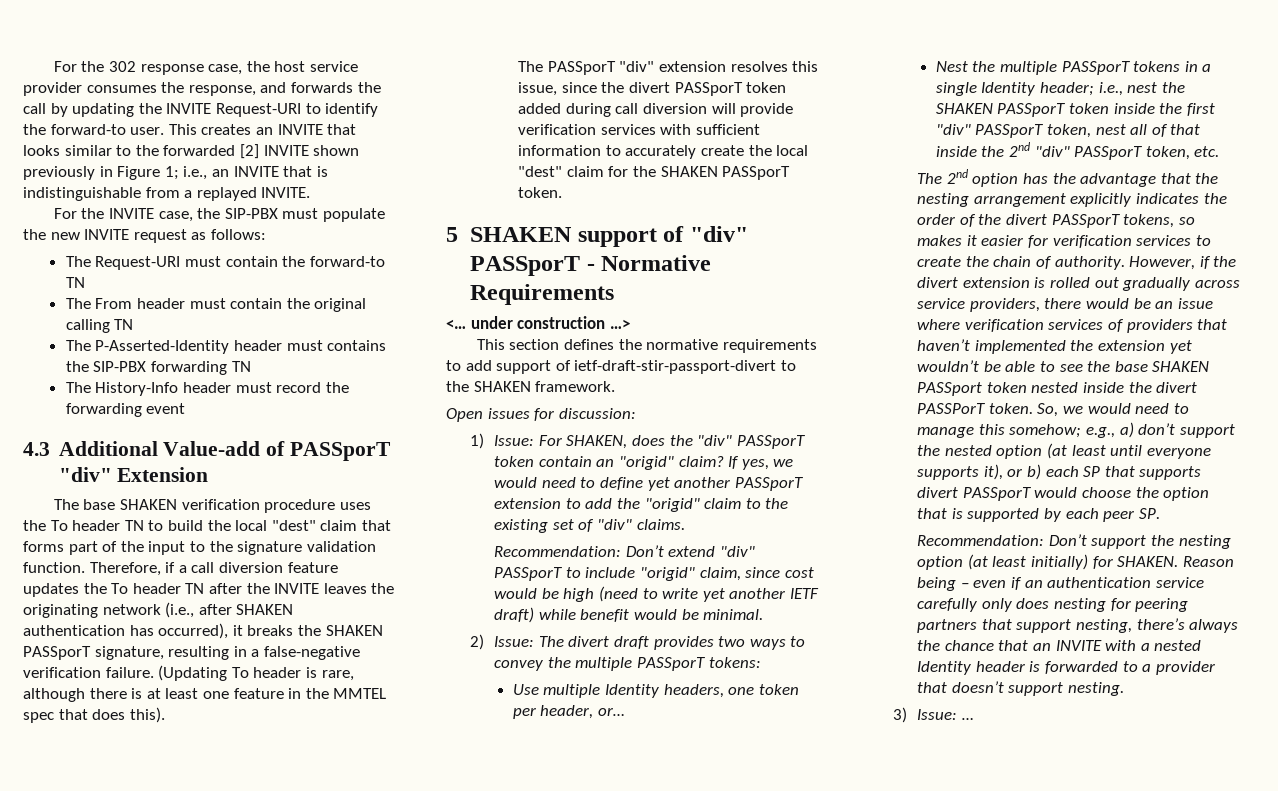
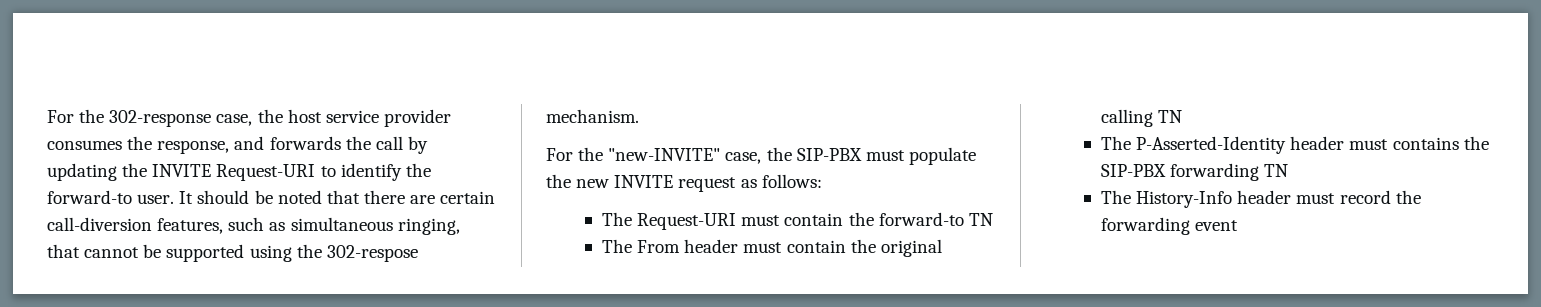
- For the 302 response case, the host service provider consumes the response, and forwards the call by updating the INVITE Request-URI to identify the forward-to user.
+ For the 302-response case, the host service provider consumes the response, and forwards the call by updating the INVITE Request-URI to identify the forward-to user.
- This creates an INVITE that looks similar to the forwarded [2] INVITE shown previously in Figure 1; i.e., an INVITE that is indistinguishable from a replayed INVITE.
- For the INVITE case, the SIP-PBX must populate the new INVITE request as follows:
+ It should be noted that there are certain call-diversion features, such as simultaneous ringing, that cannot be supported using the 302-respose mechanism.
+ For the "new-INVITE" case, the SIP-PBX must populate the new INVITE request as follows:
- 4.3 Additional Value-add of PASSporT "div" Extension
- The base SHAKEN verification procedure uses the To header TN to build the local "dest" claim that forms part of the input to the signature validation function. Therefore, if a call diversion feature updates the To header TN after the INVITE leaves the originating network (i.e., after SHAKEN authentication has occurred), it breaks the SHAKEN PASSporT signature, resulting in a false-negative verification failure. (Updating To header is rare, although there is at least one feature in the MMTEL spec that does this).
- The PASSporT "div" extension resolves this issue, since the divert PASSporT token added during call diversion will provide verification services with sufficient information to accurately create the local "dest" claim for the SHAKEN PASSporT token.
- 5 SHAKEN support of "div" PASSporT - Normative Requirements
- <… under construction …>
- This section defines the normative requirements to add support of ietf-draft-stir-passport-divert to the SHAKEN framework.
- Open issues for discussion:
- 1) Issue: For SHAKEN, does the "div" PASSporT token contain an "origid" claim? If yes, we would need to define yet another PASSporT extension to add the "origid" claim to the existing set of "div" claims.
- Recommendation: Don’t extend "div" PASSporT to include "origid" claim, since cost would be high (need to write yet another IETF draft) while benefit would be minimal.
- 2) Issue: The divert draft provides two ways to convey the multiple PASSporT tokens:
- Use multiple Identity headers, one token per header, or…
- Nest the multiple PASSporT tokens in a single Identity header; i.e., nest the SHAKEN PASSporT token inside the first "div" PASSporT token, nest all of that inside the 2nd "div" PASSporT token, etc.
- The 2nd option has the advantage that the nesting arrangement explicitly indicates the order of the divert PASSporT tokens, so makes it easier for verification services to create the chain of authority. However, if the divert extension is rolled out gradually across service providers, there would be an issue where verification services of providers that haven’t implemented the extension yet wouldn’t be able to see the base SHAKEN PASSport token nested inside the divert PASSPorT token. So, we would need to manage this somehow; e.g., a) don’t support the nested option (at least until everyone supports it), or b) each SP that supports divert PASSporT would choose the option that is supported by each peer SP.
- Recommendation: Don’t support the nesting option (at least initially) for SHAKEN. Reason being – even if an authentication service carefully only does nesting for peering partners that support nesting, there’s always the chance that an INVITE with a nested Identity header is forwarded to a provider that doesn’t support nesting.
- 3) Issue: …

